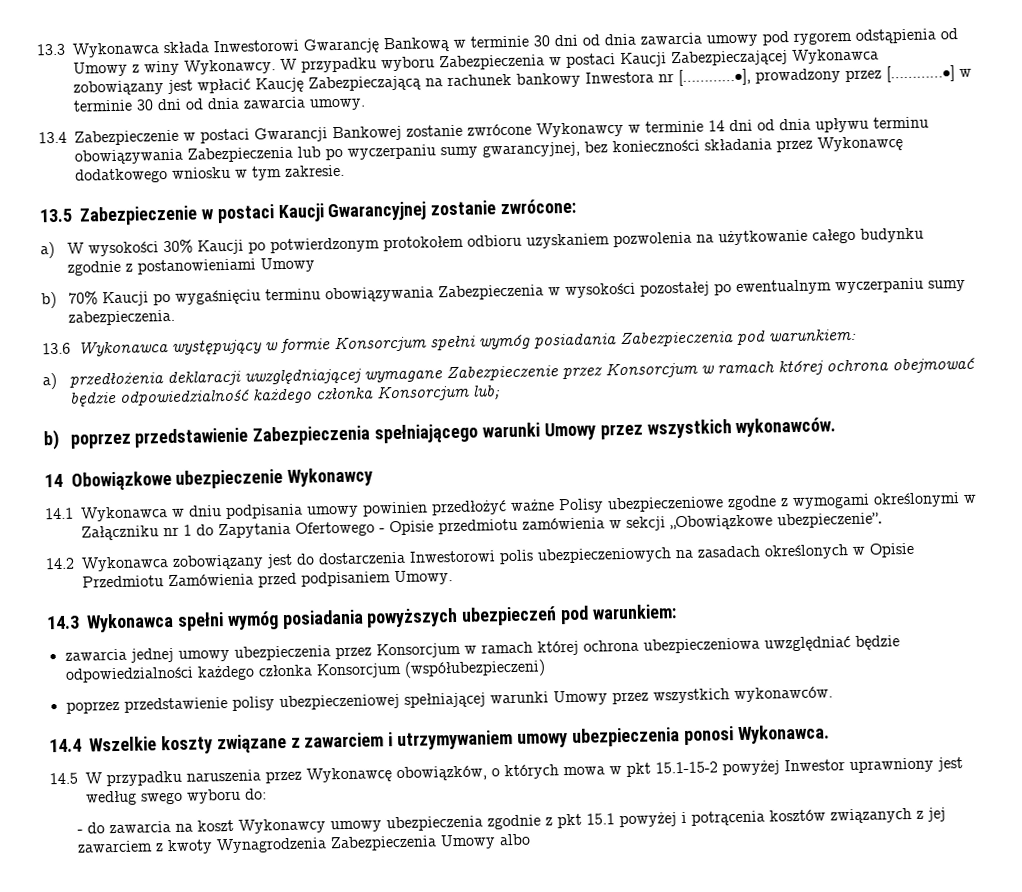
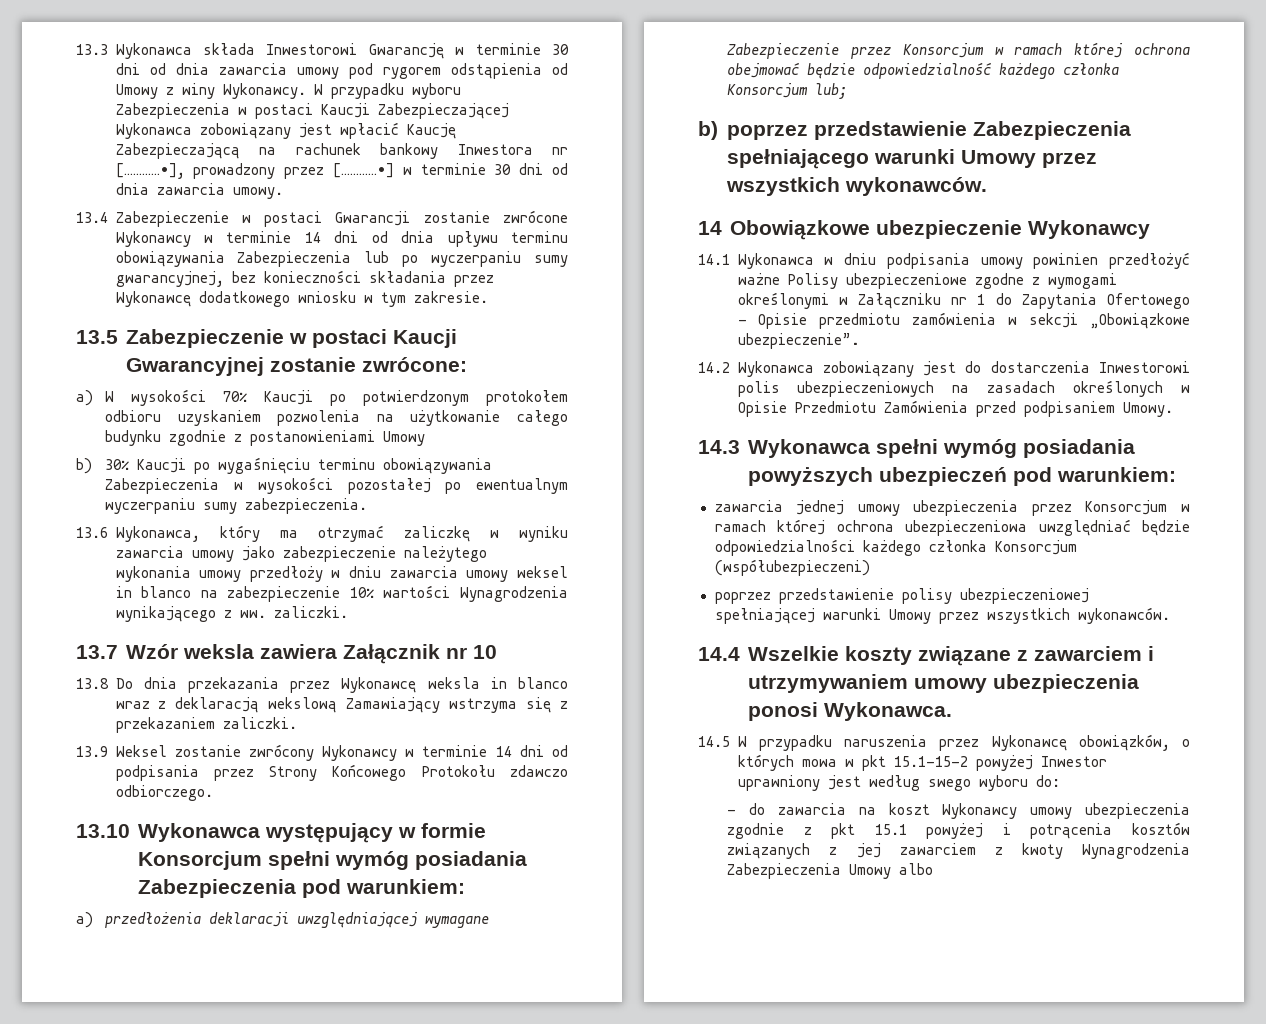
- 13.3 Wykonawca składa Inwestorowi Gwarancję Bankową w terminie 30 dni od dnia zawarcia umowy pod rygorem odstąpienia od Umowy z winy Wykonawcy.
+ 13.3 Wykonawca składa Inwestorowi Gwarancję w terminie 30 dni od dnia zawarcia umowy pod rygorem odstąpienia od Umowy z winy Wykonawcy.
- 13.4 Zabezpieczenie w postaci Gwarancji Bankowej zostanie zwrócone Wykonawcy w terminie 14 dni od dnia upływu terminu obowiązywania Zabezpieczenia lub po wyczerpaniu sumy gwarancyjnej, bez konieczności składania przez Wykonawcę dodatkowego wniosku w tym zakresie.
+ 13.4 Zabezpieczenie w postaci Gwarancji zostanie zwrócone Wykonawcy w terminie 14 dni od dnia upływu terminu obowiązywania Zabezpieczenia lub po wyczerpaniu sumy gwarancyjnej, bez konieczności składania przez Wykonawcę dodatkowego wniosku w tym zakresie.
- a) W wysokości 30% Kaucji po potwierdzonym protokołem odbioru uzyskaniem pozwolenia na użytkowanie całego budynku zgodnie z postanowieniami Umowy
+ a) W wysokości 70% Kaucji po potwierdzonym protokołem odbioru uzyskaniem pozwolenia na użytkowanie całego budynku zgodnie z postanowieniami Umowy
- b) 70% Kaucji po wygaśnięciu terminu obowiązywania Zabezpieczenia w wysokości pozostałej po ewentualnym wyczerpaniu sumy zabezpieczenia.
+ b) 30% Kaucji po wygaśnięciu terminu obowiązywania Zabezpieczenia w wysokości pozostałej po ewentualnym wyczerpaniu sumy zabezpieczenia.
- 13.6 Wykonawca występujący w formie Konsorcjum spełni wymóg posiadania Zabezpieczenia pod warunkiem:
+ 13.6 Wykonawca, który ma otrzymać zaliczkę w wyniku zawarcia umowy jako zabezpieczenie należytego wykonania umowy przedłoży w dniu zawarcia umowy weksel in blanco na zabezpieczenie 10% wartości Wynagrodzenia wynikającego z ww. zaliczki.
+ 13.7 Wzór weksla zawiera Załącznik nr 10
+ 13.8 Do dnia przekazania przez Wykonawcę weksla in blanco wraz z deklaracją wekslową Zamawiający wstrzyma się z przekazaniem zaliczki.
+ 13.9 Weksel zostanie zwrócony Wykonawcy w terminie 14 dni od podpisania przez Strony Końcowego Protokołu zdawczo odbiorczego.
+ 13.10 Wykonawca występujący w formie Konsorcjum spełni wymóg posiadania Zabezpieczenia pod warunkiem:

